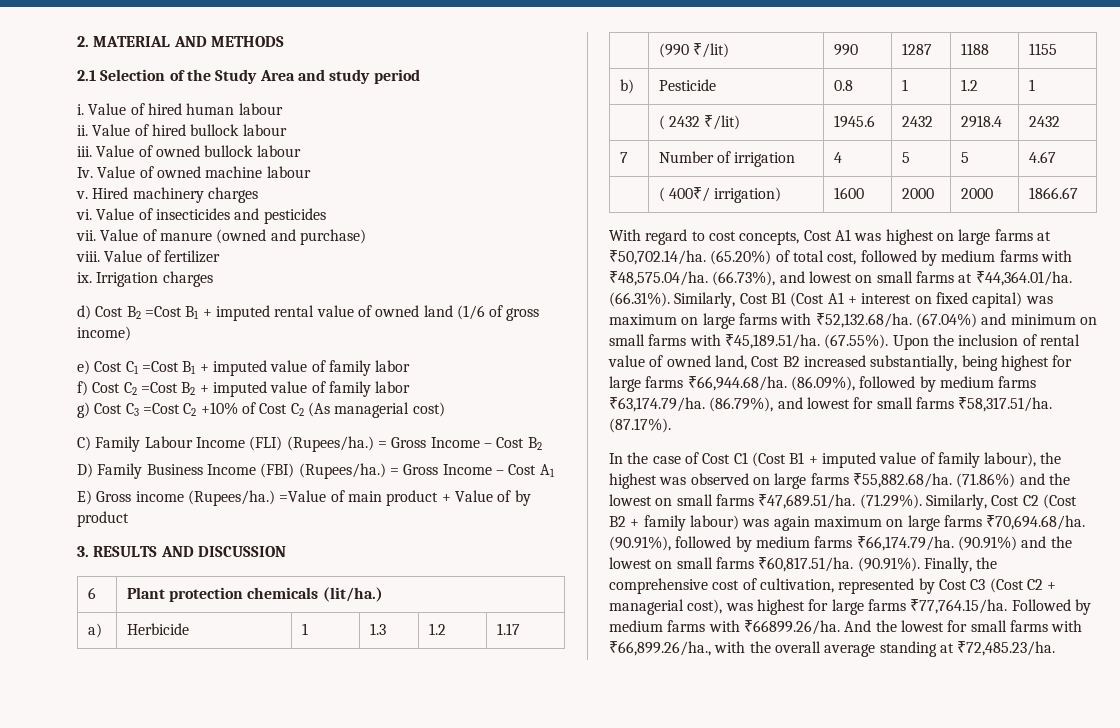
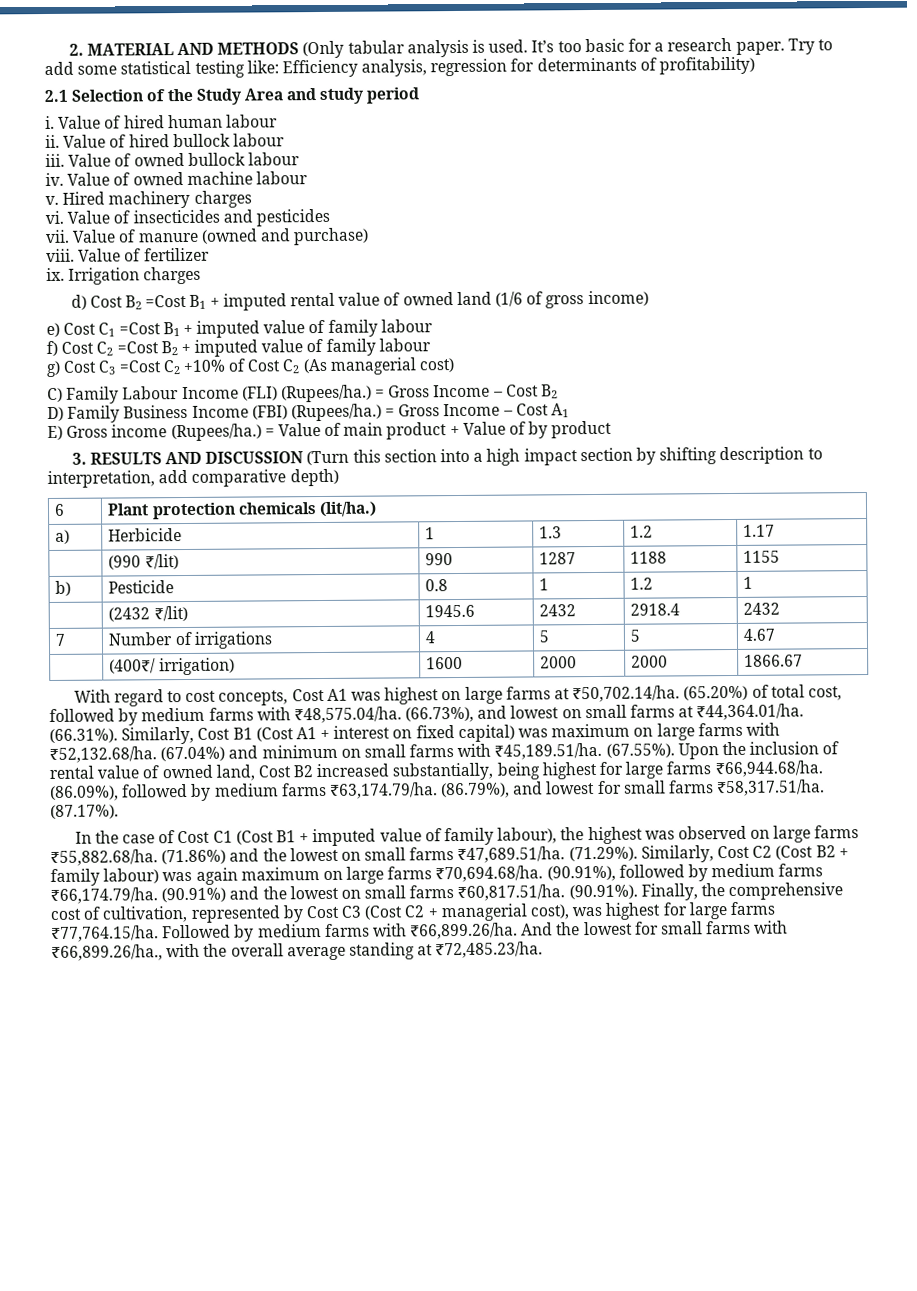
- 2. MATERIAL AND METHODS
+ 2. MATERIAL AND METHODS (Only tabular analysis is used. It’s too basic for a research paper. Try to add some statistical testing like: Efficiency analysis, regression for determinants of profitability)
- Iv. Value of owned machine labour
+ iv. Value of owned machine labour
- e) Cost C1 =Cost B1 + imputed value of family labor
+ e) Cost C1 =Cost B1 + imputed value of family labour
- f) Cost C2 =Cost B2 + imputed value of family labor
+ f) Cost C2 =Cost B2 + imputed value of family labour
- =Value of main product + Value of by product
+ = Value of main product + Value of by product
- 3. RESULTS AND DISCUSSION
+ 3. RESULTS AND DISCUSSION (Turn this section into a high impact section by shifting description to interpretation, add comparative depth)
- | ( 2432 ₹/lit) | 1945.6 | 2432 | 2918.4 | 2432
+ | (2432 ₹/lit) | 1945.6 | 2432 | 2918.4 | 2432
- 7 | Number of irrigation | 4 | 5 | 5 | 4.67
+ 7 | Number of irrigations | 4 | 5 | 5 | 4.67
- | ( 400₹/ irrigation) | 1600 | 2000 | 2000 | 1866.67
+ | (400₹/ irrigation) | 1600 | 2000 | 2000 | 1866.67
- In the case of Cost C1 (Cost B1 + imputed value of family labour), the highest was observed on large farms ₹55,882.68/ha. (71.86%) and the lowest on small farms ₹47,689.51/ha. (71.29%). Similarly, Cost C2 (Cost B2 + family labour) was again maximum on large farms ₹70,694.68/ha. (90.91%), followed by medium farms ₹66,174.79/ha. (90.91%) and the lowest on small farms ₹60,817.51/ha. (90.91%). Finally, the comprehensive cost of cultivation, represented by Cost C3 (Cost C2 + managerial cost), was highest for large farms ₹77,764.15/ha. Followed by medium farms with ₹66899.26/ha. And the lowest for small farms with ₹66,899.26/ha., with the overall average standing at ₹72,485.23/ha.
+ In the case of Cost C1 (Cost B1 + imputed value of family labour), the highest was observed on large farms ₹55,882.68/ha. (71.86%) and the lowest on small farms ₹47,689.51/ha. (71.29%). Similarly, Cost C2 (Cost B2 + family labour) was again maximum on large farms ₹70,694.68/ha. (90.91%), followed by medium farms ₹66,174.79/ha. (90.91%) and the lowest on small farms ₹60,817.51/ha. (90.91%). Finally, the comprehensive cost of cultivation, represented by Cost C3 (Cost C2 + managerial cost), was highest for large farms ₹77,764.15/ha. Followed by medium farms with ₹66,899.26/ha. And the lowest for small farms with ₹66,899.26/ha., with the overall average standing at ₹72,485.23/ha.

